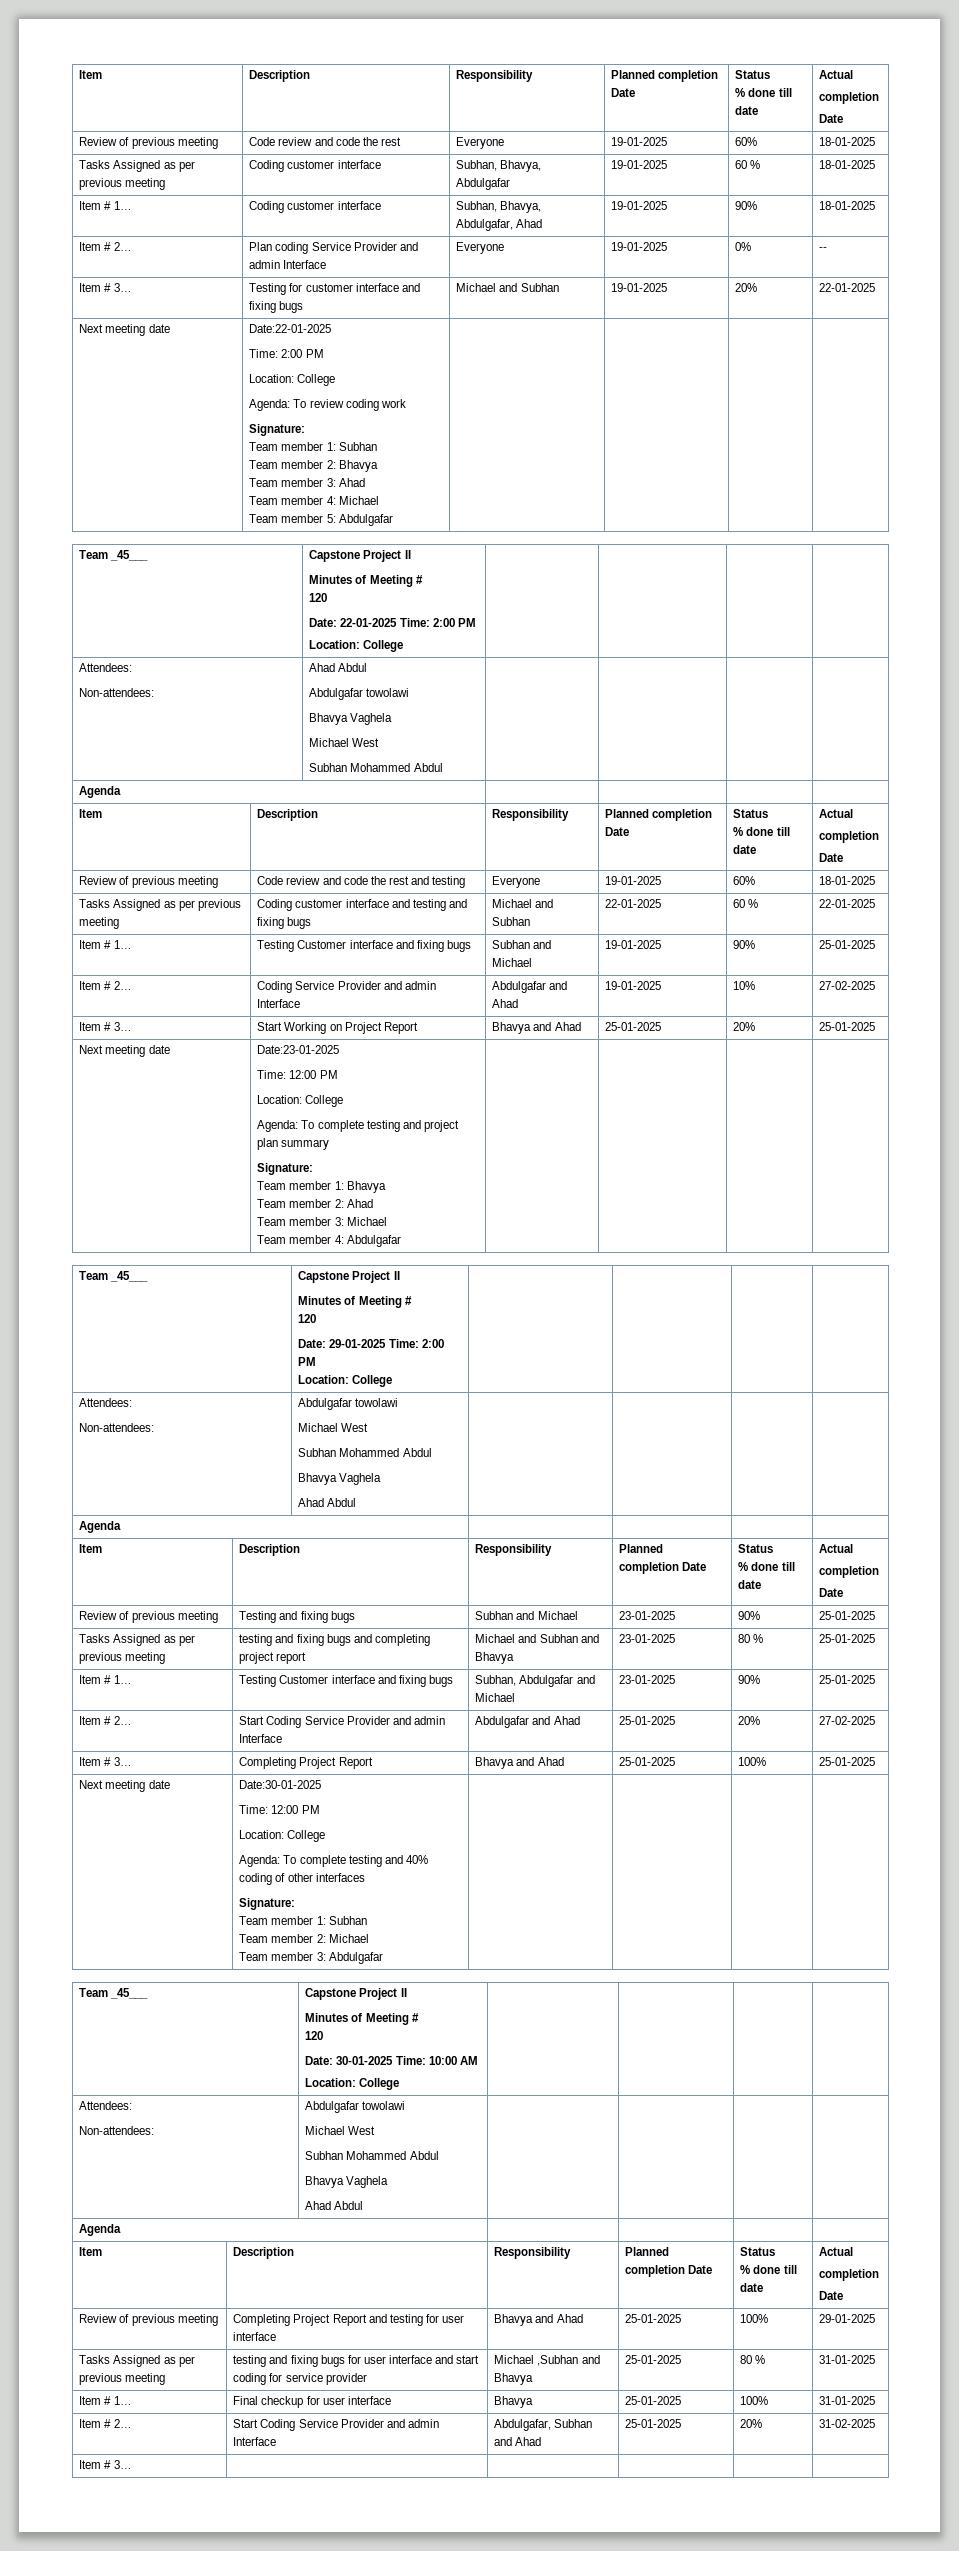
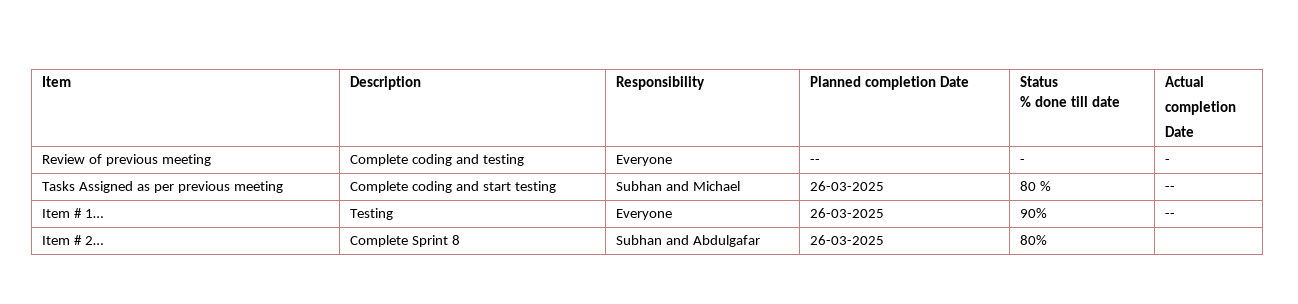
- Review of previous meeting | Code review and code the rest | Everyone | 19-01-2025 | 60% | 18-01-2025
- Tasks Assigned as per previous meeting | Coding customer interface | Subhan, Bhavya, Abdulgafar | 19-01-2025 | 60 % | 18-01-2025
- Item # 1… | Coding customer interface | Subhan, Bhavya, Abdulgafar, Ahad | 19-01-2025 | 90% | 18-01-2025
- Item # 2… | Plan coding Service Provider and admin Interface | Everyone | 19-01-2025 | 0% | --
- Item # 3… | Testing for customer interface and fixing bugs | Michael and Subhan | 19-01-2025 | 20% | 22-01-2025
- Next meeting date | Date:22-01-2025
- Time: 2:00 PM
- Location: College
- Agenda: To review coding work
- Signature:
- Team member 1: Subhan
- Team member 2: Bhavya
- Team member 3: Ahad
- Team member 4: Michael
- Team member 5: Abdulgafar | | | |
- Team _45___ | Capstone Project II
- Minutes of Meeting #
- 120
- Date: 22-01-2025 Time: 2:00 PM
- Location: College | | | |
- Attendees:
- Non-attendees: | Ahad Abdul
- Abdulgafar towolawi
- Bhavya Vaghela
- Michael West
- Subhan Mohammed Abdul | | | |
- Agenda | | | |
- Item | Description | Responsibility | Planned completion Date | Status
- % done till date | Actual
- completion
- Date
- Review of previous meeting | Code review and code the rest and testing | Everyone | 19-01-2025 | 60% | 18-01-2025
- Tasks Assigned as per previous meeting | Coding customer interface and testing and fixing bugs | Michael and Subhan | 22-01-2025 | 60 % | 22-01-2025
- Item # 1… | Testing Customer interface and fixing bugs | Subhan and Michael | 19-01-2025 | 90% | 25-01-2025
- Item # 2… | Coding Service Provider and admin Interface | Abdulgafar and Ahad | 19-01-2025 | 10% | 27-02-2025
- Item # 3… | Start Working on Project Report | Bhavya and Ahad | 25-01-2025 | 20% | 25-01-2025
- Next meeting date | Date:23-01-2025
- Time: 12:00 PM
- Location: College
- Agenda: To complete testing and project plan summary
- Signature:
- Team member 1: Bhavya
- Team member 2: Ahad
- Team member 3: Michael
- Team member 4: Abdulgafar | | | |
- Team _45___ | Capstone Project II
- Minutes of Meeting #
- 120
- Date: 29-01-2025 Time: 2:00 PM
- Location: College | | | |
- Attendees:
- Non-attendees: | Abdulgafar towolawi
- Michael West
- Subhan Mohammed Abdul
- Bhavya Vaghela
- Ahad Abdul | | | |
- Agenda | | | |
- Item | Description | Responsibility | Planned completion Date | Status
- % done till date | Actual
- completion
- Date
- Review of previous meeting | Testing and fixing bugs | Subhan and Michael | 23-01-2025 | 90% | 25-01-2025
- Tasks Assigned as per previous meeting | testing and fixing bugs and completing project report | Michael and Subhan and Bhavya | 23-01-2025 | 80 % | 25-01-2025
- Item # 1… | Testing Customer interface and fixing bugs | Subhan, Abdulgafar and Michael | 23-01-2025 | 90% | 25-01-2025
- Item # 2… | Start Coding Service Provider and admin Interface | Abdulgafar and Ahad | 25-01-2025 | 20% | 27-02-2025
- Item # 3… | Completing Project Report | Bhavya and Ahad | 25-01-2025 | 100% | 25-01-2025
- Next meeting date | Date:30-01-2025
- Time: 12:00 PM
- Location: College
- Agenda: To complete testing and 40% coding of other interfaces
- Signature:
- Team member 1: Subhan
- Team member 2: Michael
- Team member 3: Abdulgafar | | | |
- Team _45___ | Capstone Project II
- Minutes of Meeting #
- 120
- Date: 30-01-2025 Time: 10:00 AM
- Location: College | | | |
- Attendees:
- Non-attendees: | Abdulgafar towolawi
- Michael West
- Subhan Mohammed Abdul
- Bhavya Vaghela
- Ahad Abdul | | | |
- Agenda | | | |
- Item | Description | Responsibility | Planned completion Date | Status
- % done till date | Actual
- completion
- Date
- Review of previous meeting | Completing Project Report and testing for user interface | Bhavya and Ahad | 25-01-2025 | 100% | 29-01-2025
- Tasks Assigned as per previous meeting | testing and fixing bugs for user interface and start coding for service provider | Michael ,Subhan and Bhavya | 25-01-2025 | 80 % | 31-01-2025
- Item # 1… | Final checkup for user interface | Bhavya | 25-01-2025 | 100% | 31-01-2025
- Item # 2… | Start Coding Service Provider and admin Interface | Abdulgafar, Subhan and Ahad | 25-01-2025 | 20% | 31-02-2025
- Item # 3… | | | | |
+ Review of previous meeting | Complete coding and testing | Everyone | -- | - | -
+ Tasks Assigned as per previous meeting | Complete coding and start testing | Subhan and Michael | 26-03-2025 | 80 % | --
+ Item # 1… | Testing | Everyone | 26-03-2025 | 90% | --
+ Item # 2… | Complete Sprint 8 | Subhan and Abdulgafar | 26-03-2025 | 80% |

